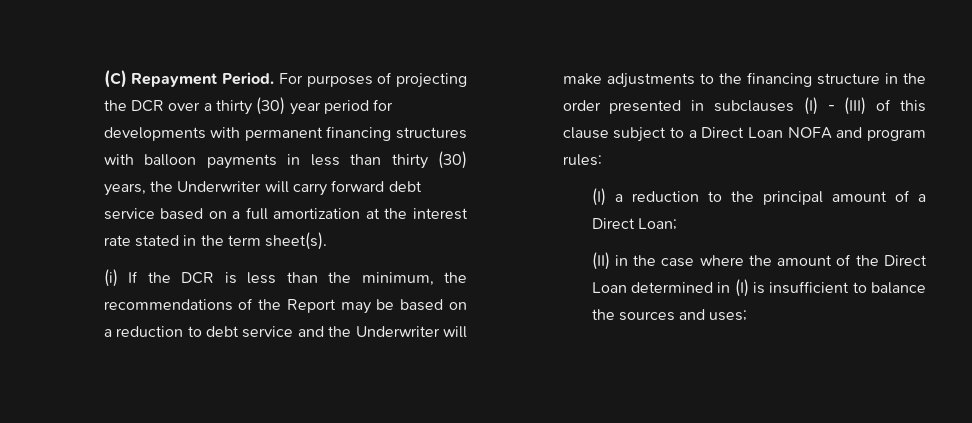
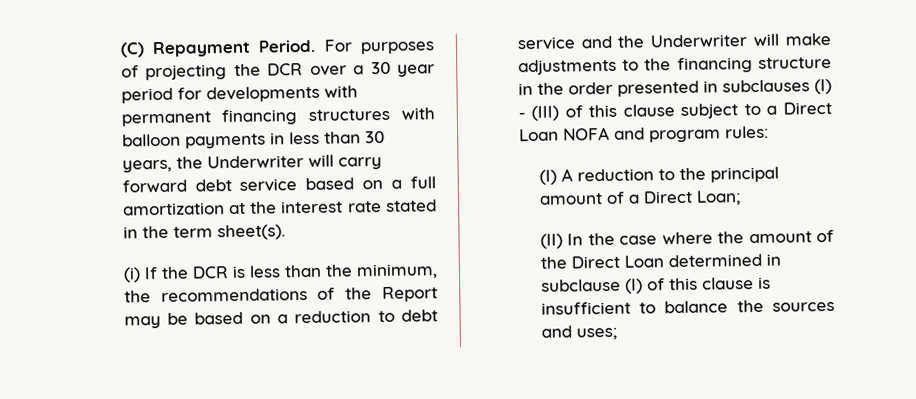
- For purposes of projecting the DCR over a thirty (30) year period for developments with permanent financing structures with balloon payments in less than thirty (30) years, the Underwriter will carry forward debt service based on a full amortization at the interest rate stated in the term sheet(s).
+ For purposes of projecting the DCR over a 30 year period for developments with permanent financing structures with balloon payments in less than 30 years, the Underwriter will carry forward debt service based on a full amortization at the interest rate stated in the term sheet(s).
- (I) a reduction to the principal amount of a Direct Loan;
+ (I) A reduction to the principal amount of a Direct Loan;
- (II) in the case where the amount of the Direct Loan determined in (I) is insufficient to balance the sources and uses;
+ (II) In the case where the amount of the Direct Loan determined in subclause (I) of this clause is insufficient to balance the sources and uses;

